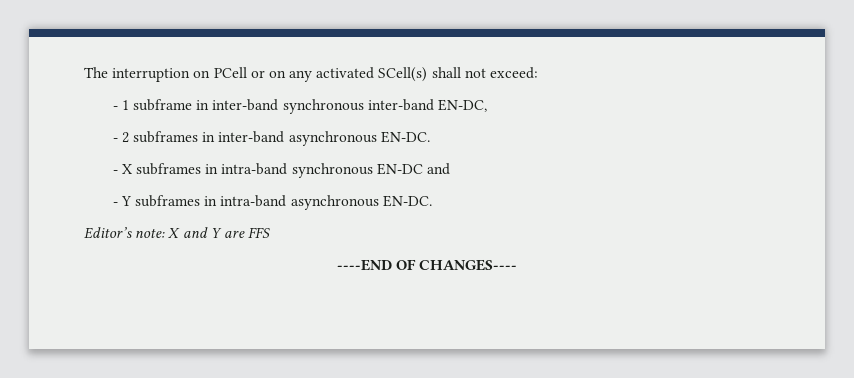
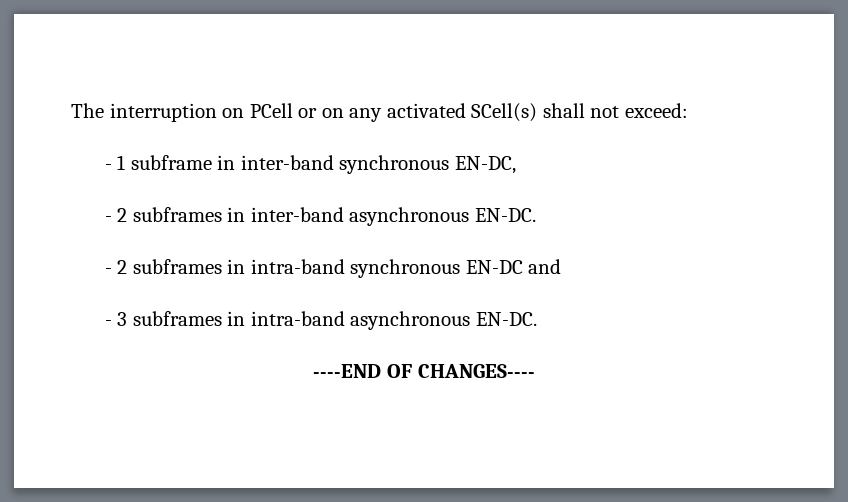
- - 1 subframe in inter-band synchronous inter-band EN-DC,
+ - 1 subframe in inter-band synchronous EN-DC,
- - X subframes in intra-band synchronous EN-DC and
+ - 2 subframes in intra-band synchronous EN-DC and
- - Y subframes in intra-band asynchronous EN-DC.
+ - 3 subframes in intra-band asynchronous EN-DC.
- Editor’s note: X and Y are FFS

